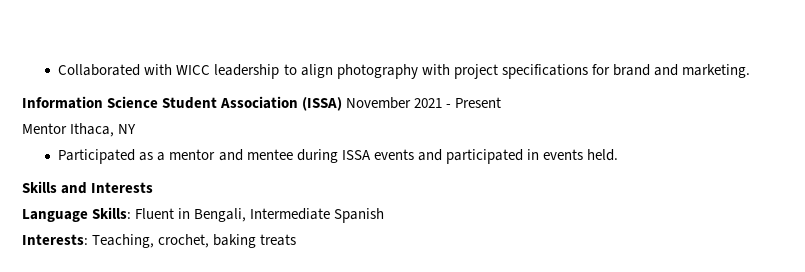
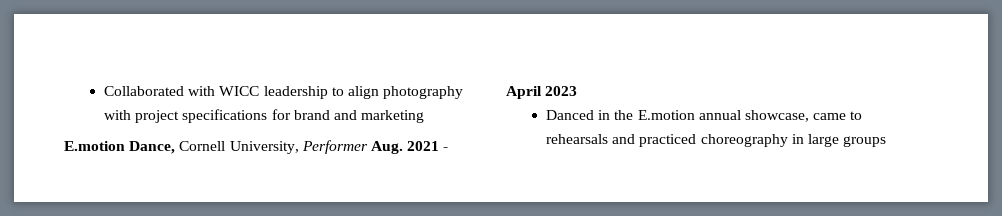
- Collaborated with WICC leadership to align photography with project specifications for brand and marketing.
- Information Science Student Association (ISSA) November 2021 - Present
- Mentor Ithaca, NY
- Participated as a mentor and mentee during ISSA events and participated in events held.
- Skills and Interests
- Language Skills: Fluent in Bengali, Intermediate Spanish
- Interests: Teaching, crochet, baking treats
+ Collaborated with WICC leadership to align photography with project specifications for brand and marketing
+ E.motion Dance, Cornell University, Performer Aug. 2021 - April 2023
+ Danced in the E.motion annual showcase, came to rehearsals and practiced choreography in large groups

